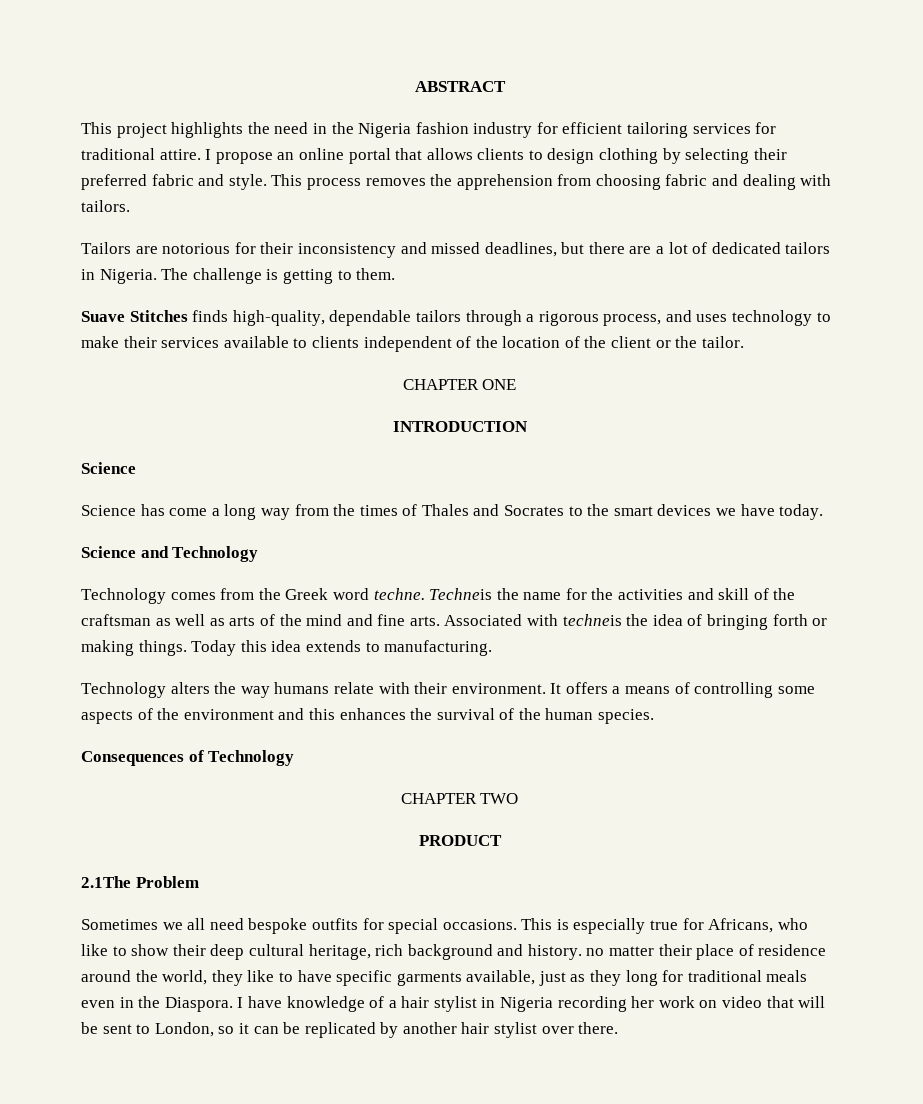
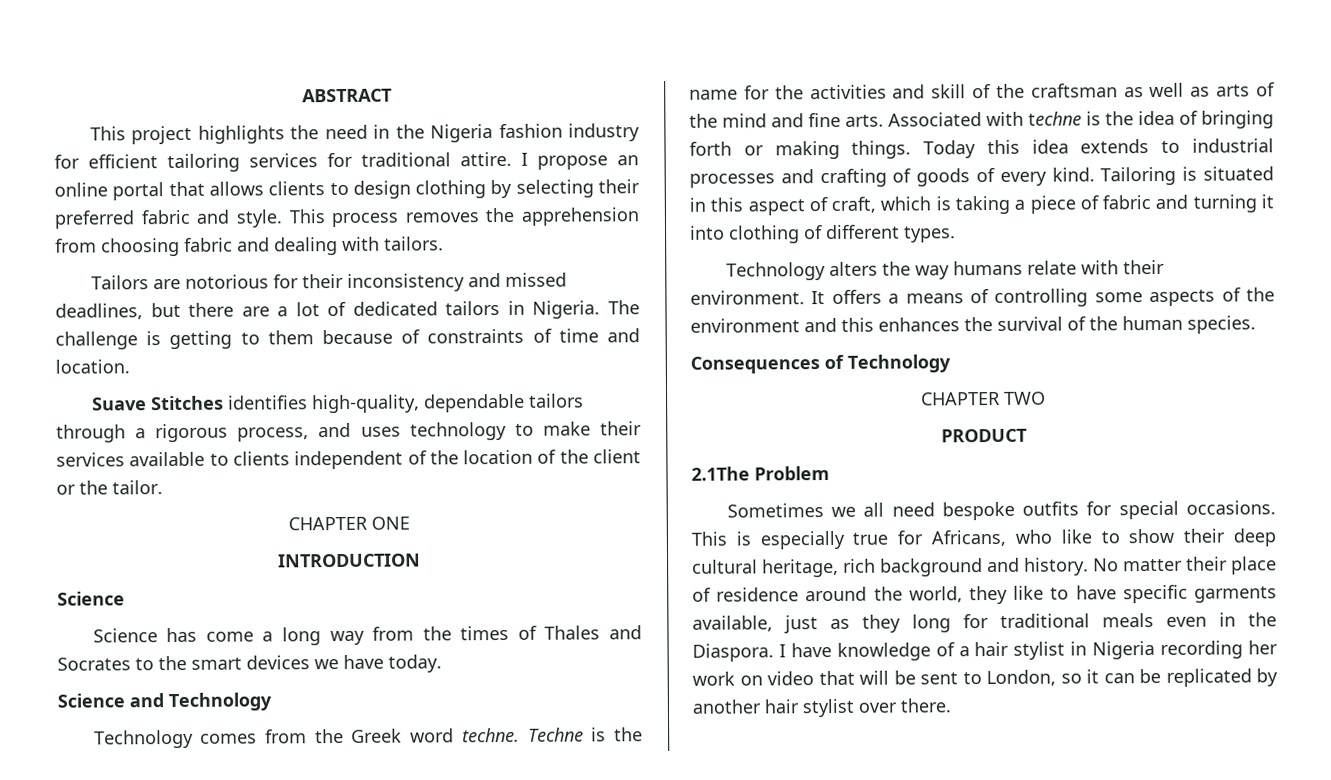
- The challenge is getting to them.
+ The challenge is getting to them because of constraints of time and location.
- Suave Stitches finds high-quality, dependable tailors through a rigorous process, and uses technology to make their services available to clients independent of the location of the client or the tailor.
+ Suave Stitches identifies high-quality, dependable tailors through a rigorous process, and uses technology to make their services available to clients independent of the location of the client or the tailor.
- Techneis the name for the activities and skill of the craftsman as well as arts of the mind and fine arts. Associated with techneis the idea of bringing forth or making things.
+ Techne is the name for the activities and skill of the craftsman as well as arts of the mind and fine arts. Associated with techne is the idea of bringing forth or making things.
- Today this idea extends to manufacturing.
+ Today this idea extends to industrial processes and crafting of goods of every kind. Tailoring is situated in this aspect of craft, which is taking a piece of fabric and turning it into clothing of different types.
- This is especially true for Africans, who like to show their deep cultural heritage, rich background and history. no matter their place of residence around the world, they like to have specific garments available, just as they long for traditional meals even in the Diaspora.
+ This is especially true for Africans, who like to show their deep cultural heritage, rich background and history. No matter their place of residence around the world, they like to have specific garments available, just as they long for traditional meals even in the Diaspora.

